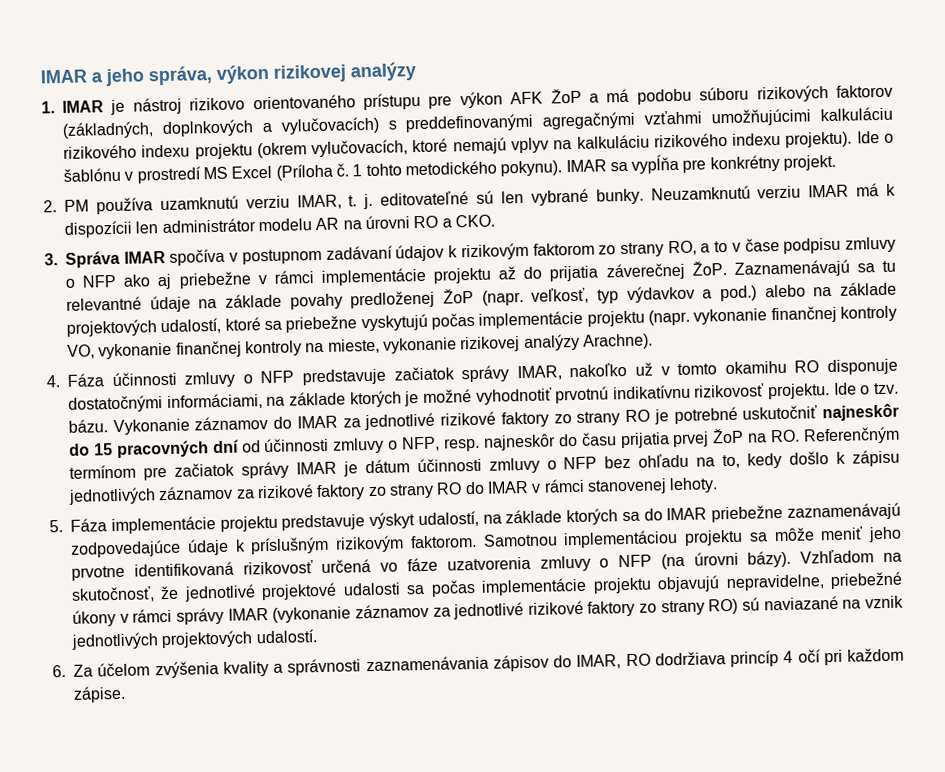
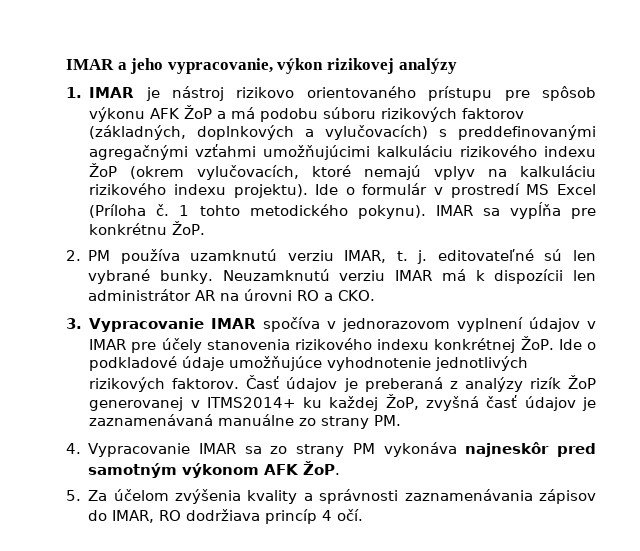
- IMAR a jeho správa, výkon rizikovej analýzy
+ IMAR a jeho vypracovanie, výkon rizikovej analýzy
- 1. IMAR je nástroj rizikovo orientovaného prístupu pre výkon AFK ŽoP a má podobu súboru rizikových faktorov (základných, doplnkových a vylučovacích) s preddefinovanými agregačnými vzťahmi umožňujúcimi kalkuláciu rizikového indexu projektu (okrem vylučovacích, ktoré nemajú vplyv na kalkuláciu rizikového indexu projektu).
+ 1. IMAR je nástroj rizikovo orientovaného prístupu pre spôsob výkonu AFK ŽoP a má podobu súboru rizikových faktorov (základných, doplnkových a vylučovacích) s preddefinovanými agregačnými vzťahmi umožňujúcimi kalkuláciu rizikového indexu ŽoP (okrem vylučovacích, ktoré nemajú vplyv na kalkuláciu rizikového indexu projektu).
- Ide o šablónu v prostredí MS Excel (Príloha č.
+ Ide o formulár v prostredí MS Excel (Príloha č.
- IMAR sa vypĺňa pre konkrétny projekt.
+ IMAR sa vypĺňa pre konkrétnu ŽoP.
- Neuzamknutú verziu IMAR má k dispozícii len administrátor modelu AR na úrovni RO a CKO.
+ Neuzamknutú verziu IMAR má k dispozícii len administrátor AR na úrovni RO a CKO.
- 3. Správa IMAR spočíva v postupnom zadávaní údajov k rizikovým faktorom zo strany RO, a to v čase podpisu zmluvy o NFP ako aj priebežne v rámci implementácie projektu až do prijatia záverečnej ŽoP. Zaznamenávajú sa tu relevantné údaje na základe povahy predloženej ŽoP (napr. veľkosť, typ výdavkov a pod.) alebo na základe projektových udalostí, ktoré sa priebežne vyskytujú počas implementácie projektu (napr. vykonanie finančnej kontroly VO, vykonanie finančnej kontroly na mieste, vykonanie rizikovej analýzy Arachne).
- 4. Fáza účinnosti zmluvy o NFP predstavuje začiatok správy IMAR, nakoľko už v tomto okamihu RO disponuje dostatočnými informáciami, na základe ktorých je možné vyhodnotiť prvotnú indikatívnu rizikovosť projektu. Ide o tzv. bázu. Vykonanie záznamov do IMAR za jednotlivé rizikové faktory zo strany RO je potrebné uskutočniť najneskôr do 15 pracovných dní od účinnosti zmluvy o NFP, resp. najneskôr do času prijatia prvej ŽoP na RO. Referenčným termínom pre začiatok správy IMAR je dátum účinnosti zmluvy o NFP bez ohľadu na to, kedy došlo k zápisu jednotlivých záznamov za rizikové faktory zo strany RO do IMAR v rámci stanovenej lehoty.
- 5. Fáza implementácie projektu predstavuje výskyt udalostí, na základe ktorých sa do IMAR priebežne zaznamenávajú zodpovedajúce údaje k príslušným rizikovým faktorom. Samotnou implementáciou projektu sa môže meniť jeho prvotne identifikovaná rizikovosť určená vo fáze uzatvorenia zmluvy o NFP (na úrovni bázy). Vzhľadom na skutočnosť, že jednotlivé projektové udalosti sa počas implementácie projektu objavujú nepravidelne, priebežné úkony v rámci správy IMAR (vykonanie záznamov za jednotlivé rizikové faktory zo strany RO) sú naviazané na vznik jednotlivých projektových udalostí.
- 6. Za účelom zvýšenia kvality a správnosti zaznamenávania zápisov do IMAR, RO dodržiava princíp 4 očí pri každom zápise.
+ 3. Vypracovanie IMAR spočíva v jednorazovom vyplnení údajov v IMAR pre účely stanovenia rizikového indexu konkrétnej ŽoP. Ide o podkladové údaje umožňujúce vyhodnotenie jednotlivých rizikových faktorov. Časť údajov je preberaná z analýzy rizík ŽoP generovanej v ITMS2014+ ku každej ŽoP, zvyšná časť údajov je zaznamenávaná manuálne zo strany PM.
+ 4. Vypracovanie IMAR sa zo strany PM vykonáva najneskôr pred samotným výkonom AFK ŽoP.
+ 5. Za účelom zvýšenia kvality a správnosti zaznamenávania zápisov do IMAR, RO dodržiava princíp 4 očí.

